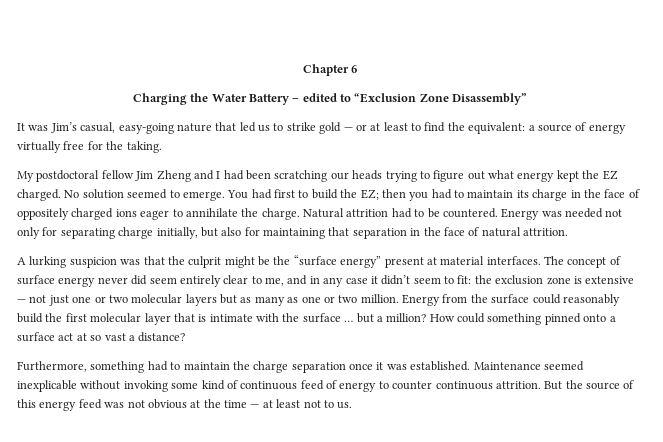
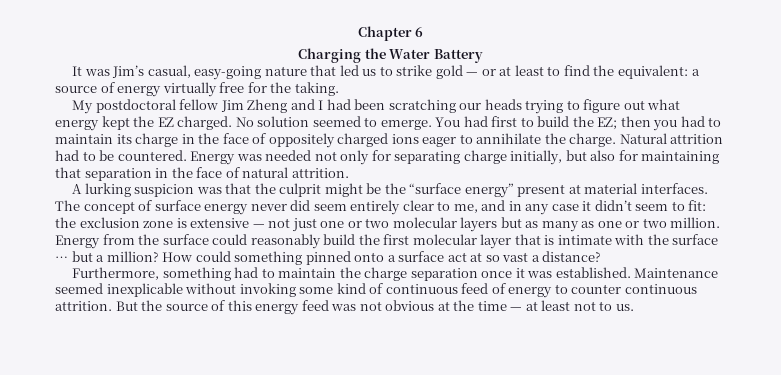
- Charging the Water Battery – edited to “Exclusion Zone Disassembly”
+ Charging the Water Battery

